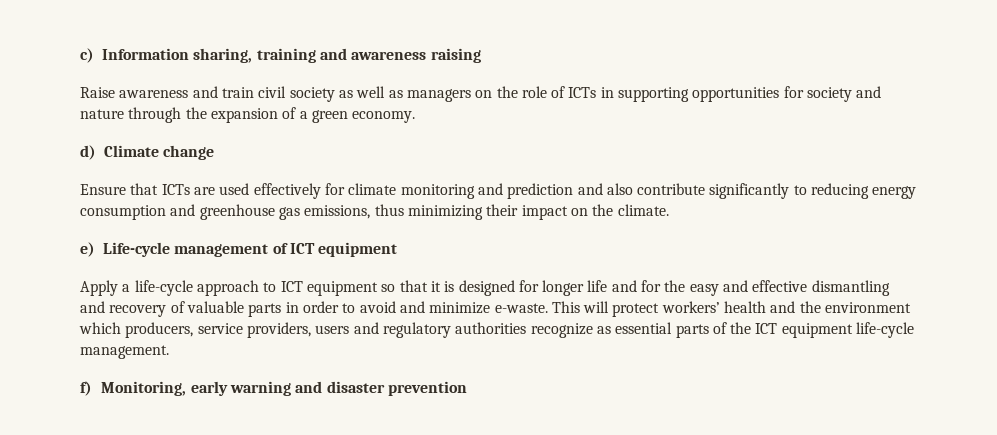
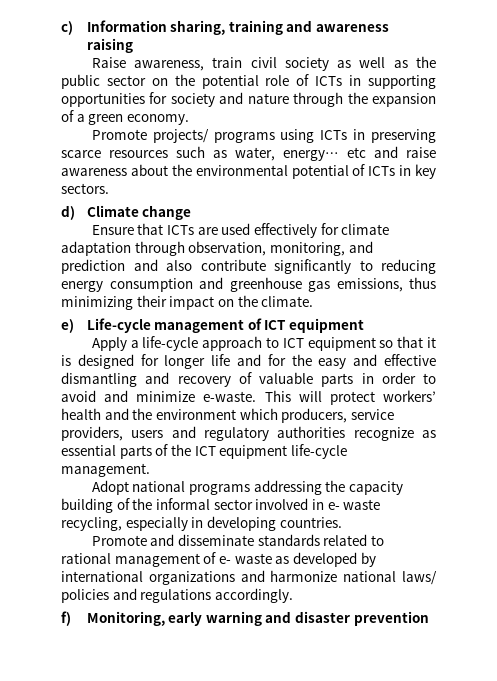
- Raise awareness and train civil society as well as managers on the role of ICTs in supporting opportunities for society and nature through the expansion of a green economy.
+ Raise awareness, train civil society as well as the public sector on the potential role of ICTs in supporting opportunities for society and nature through the expansion of a green economy.
+ Promote projects/ programs using ICTs in preserving scarce resources such as water, energy… etc and raise awareness about the environmental potential of ICTs in key sectors.
- Ensure that ICTs are used effectively for climate monitoring and prediction and also contribute significantly to reducing energy consumption and greenhouse gas emissions, thus minimizing their impact on the climate.
+ Ensure that ICTs are used effectively for climate adaptation through observation, monitoring, and prediction and also contribute significantly to reducing energy consumption and greenhouse gas emissions, thus minimizing their impact on the climate.
+ Adopt national programs addressing the capacity building of the informal sector involved in e- waste recycling, especially in developing countries.
+ Promote and disseminate standards related to rational management of e- waste as developed by international organizations and harmonize national laws/ policies and regulations accordingly.

